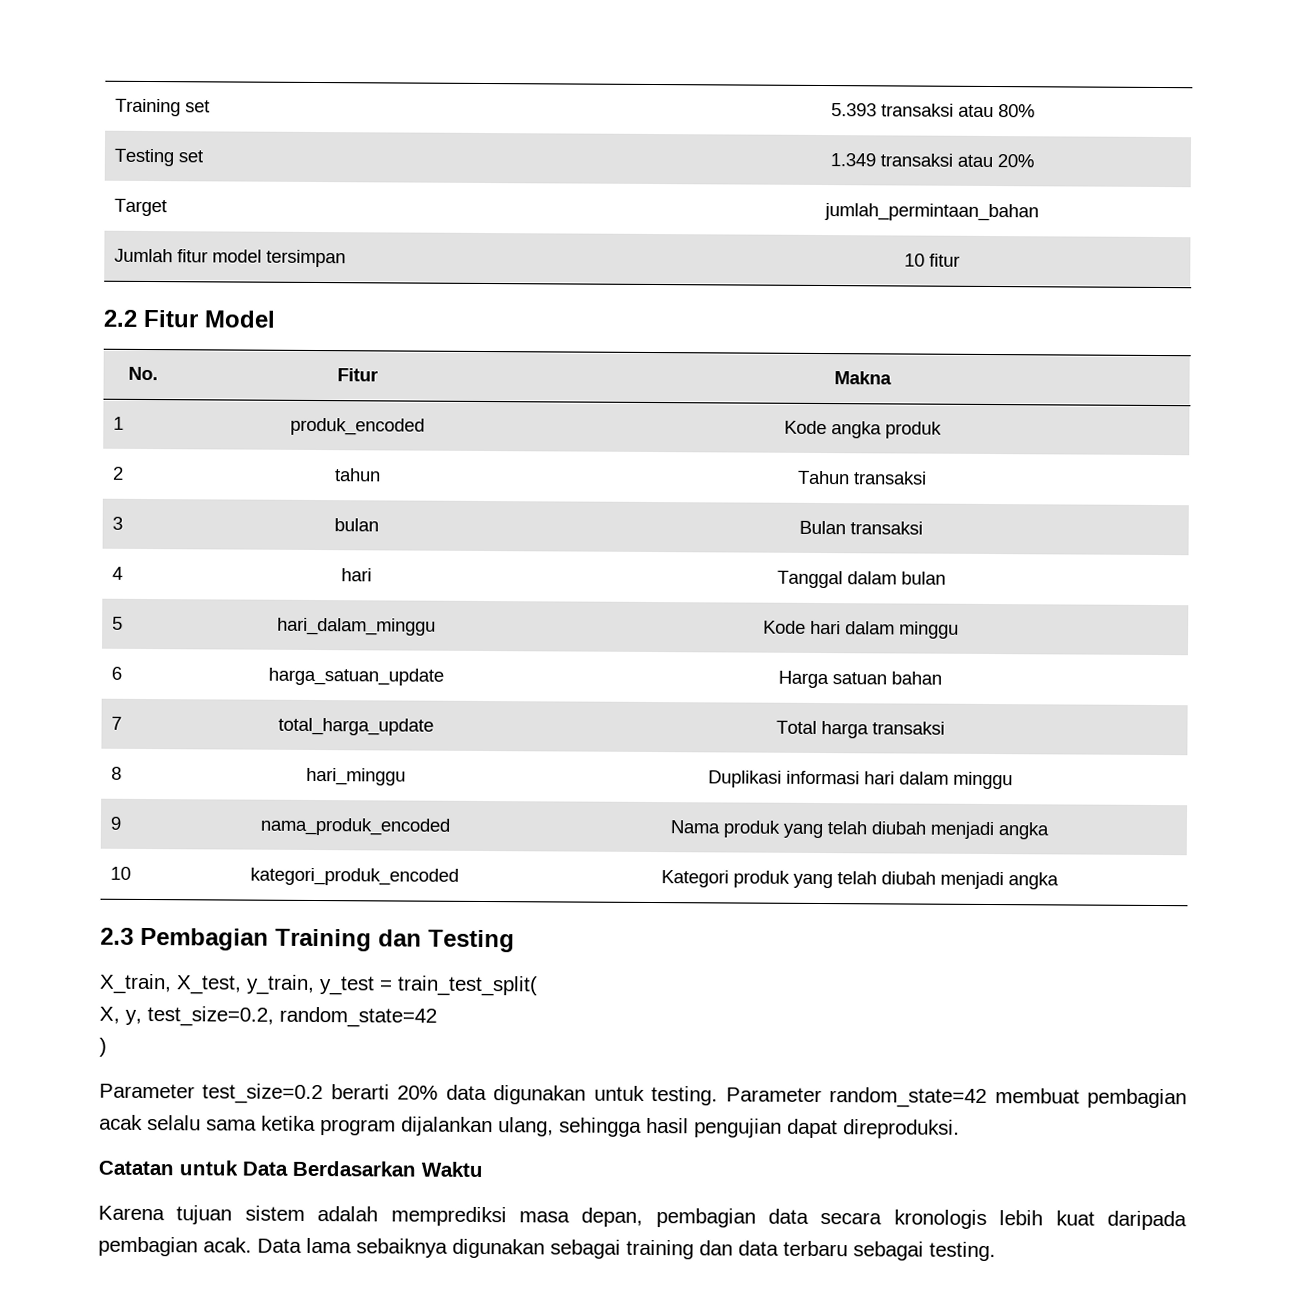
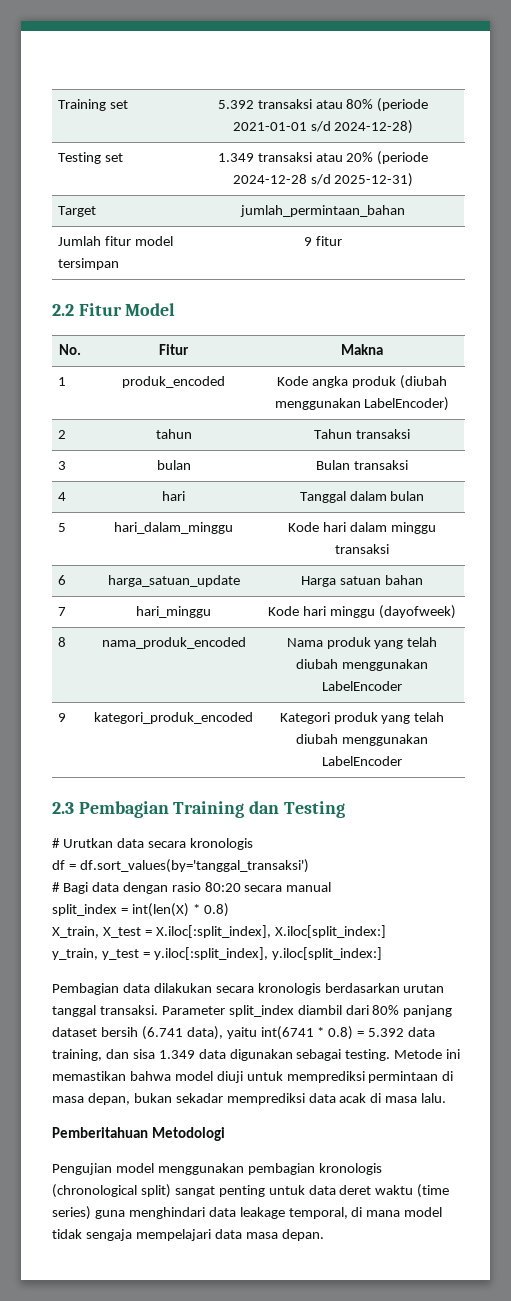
- Training set | 5.393 transaksi atau 80%
+ Training set | 5.392 transaksi atau 80% (periode 2021-01-01 s/d 2024-12-28)
- Testing set | 1.349 transaksi atau 20%
+ Testing set | 1.349 transaksi atau 20% (periode 2024-12-28 s/d 2025-12-31)
- Jumlah fitur model tersimpan | 10 fitur
+ Jumlah fitur model tersimpan | 9 fitur
- 1 | produk_encoded | Kode angka produk
+ 1 | produk_encoded | Kode angka produk (diubah menggunakan LabelEncoder)
- 5 | hari_dalam_minggu | Kode hari dalam minggu
+ 5 | hari_dalam_minggu | Kode hari dalam minggu transaksi
- 7 | total_harga_update | Total harga transaksi
- 8 | hari_minggu | Duplikasi informasi hari dalam minggu
- 9 | nama_produk_encoded | Nama produk yang telah diubah menjadi angka
- 10 | kategori_produk_encoded | Kategori produk yang telah diubah menjadi angka
+ 7 | hari_minggu | Kode hari minggu (dayofweek)
+ 8 | nama_produk_encoded | Nama produk yang telah diubah menggunakan LabelEncoder
+ 9 | kategori_produk_encoded | Kategori produk yang telah diubah menggunakan LabelEncoder
- X_train, X_test, y_train, y_test = train_test_split(
- X, y, test_size=0.2, random_state=42
- )
- Parameter test_size=0.2 berarti 20% data digunakan untuk testing. Parameter random_state=42 membuat pembagian acak selalu sama ketika program dijalankan ulang, sehingga hasil pengujian dapat direproduksi.
- Catatan untuk Data Berdasarkan Waktu
- Karena tujuan sistem adalah memprediksi masa depan, pembagian data secara kronologis lebih kuat daripada pembagian acak. Data lama sebaiknya digunakan sebagai training dan data terbaru sebagai testing.
+ # Urutkan data secara kronologis
+ df = df.sort_values(by='tanggal_transaksi')
+ # Bagi data dengan rasio 80:20 secara manual
+ split_index = int(len(X) * 0.8)
+ X_train, X_test = X.iloc[:split_index], X.iloc[split_index:]
+ y_train, y_test = y.iloc[:split_index], y.iloc[split_index:]
+ Pembagian data dilakukan secara kronologis berdasarkan urutan tanggal transaksi. Parameter split_index diambil dari 80% panjang dataset bersih (6.741 data), yaitu int(6741 * 0.8) = 5.392 data training, dan sisa 1.349 data digunakan sebagai testing. Metode ini memastikan bahwa model diuji untuk memprediksi permintaan di masa depan, bukan sekadar memprediksi data acak di masa lalu.
+ Pemberitahuan Metodologi
+ Pengujian model menggunakan pembagian kronologis (chronological split) sangat penting untuk data deret waktu (time series) guna menghindari data leakage temporal, di mana model tidak sengaja mempelajari data masa depan.

